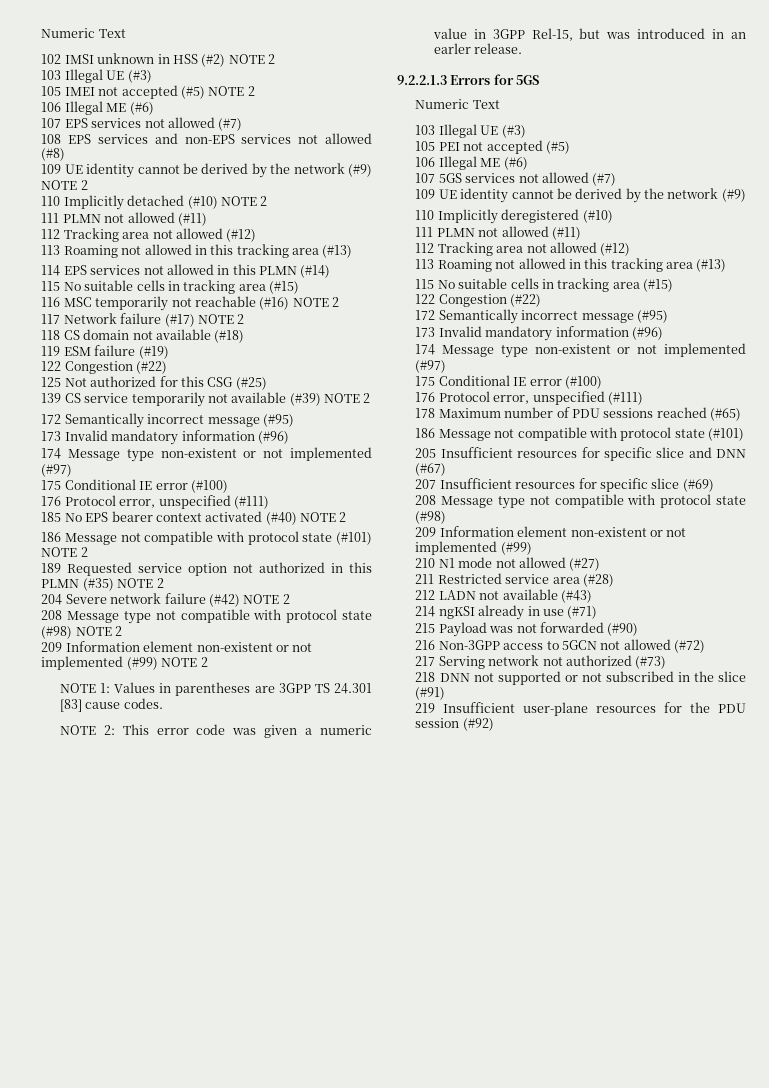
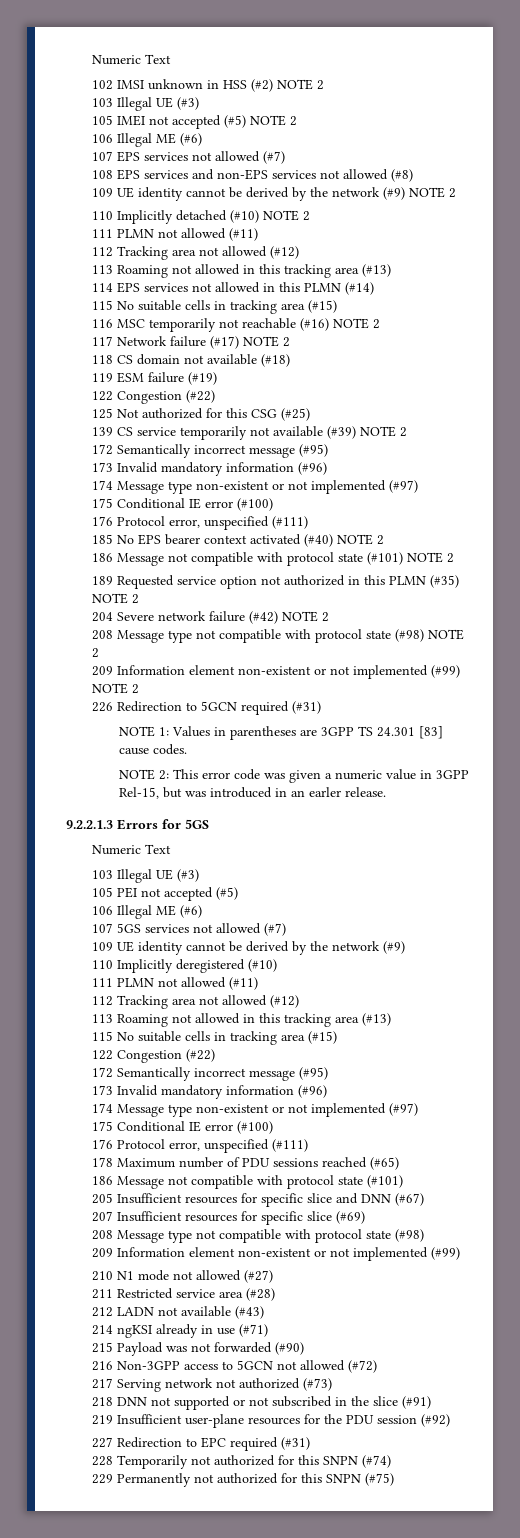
+ 226 Redirection to 5GCN required (#31)
+ 227 Redirection to EPC required (#31)
+ 228 Temporarily not authorized for this SNPN (#74)
+ 229 Permanently not authorized for this SNPN (#75)

